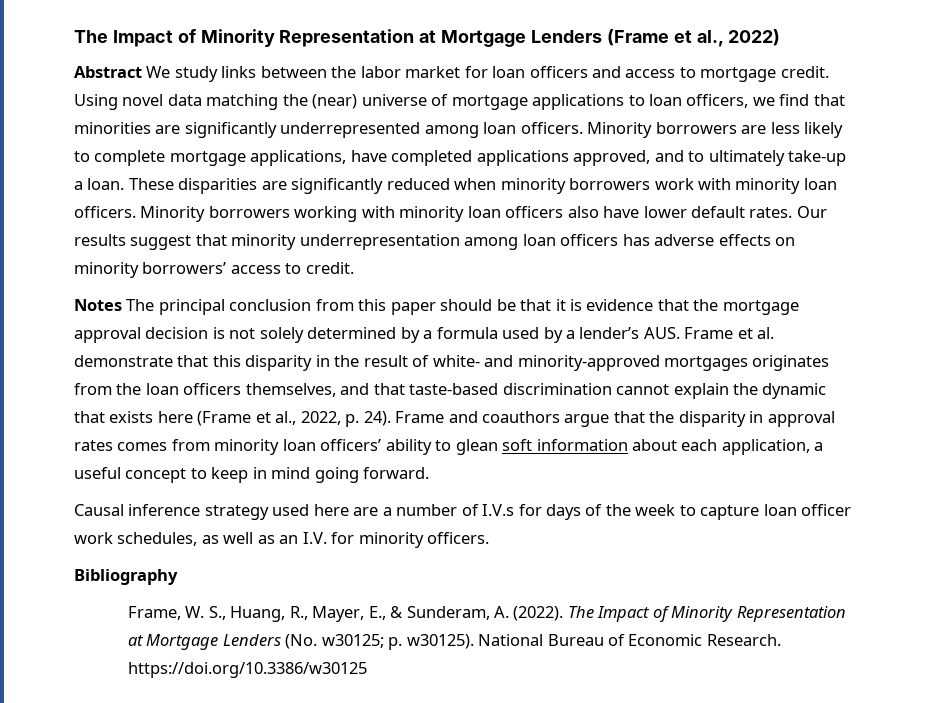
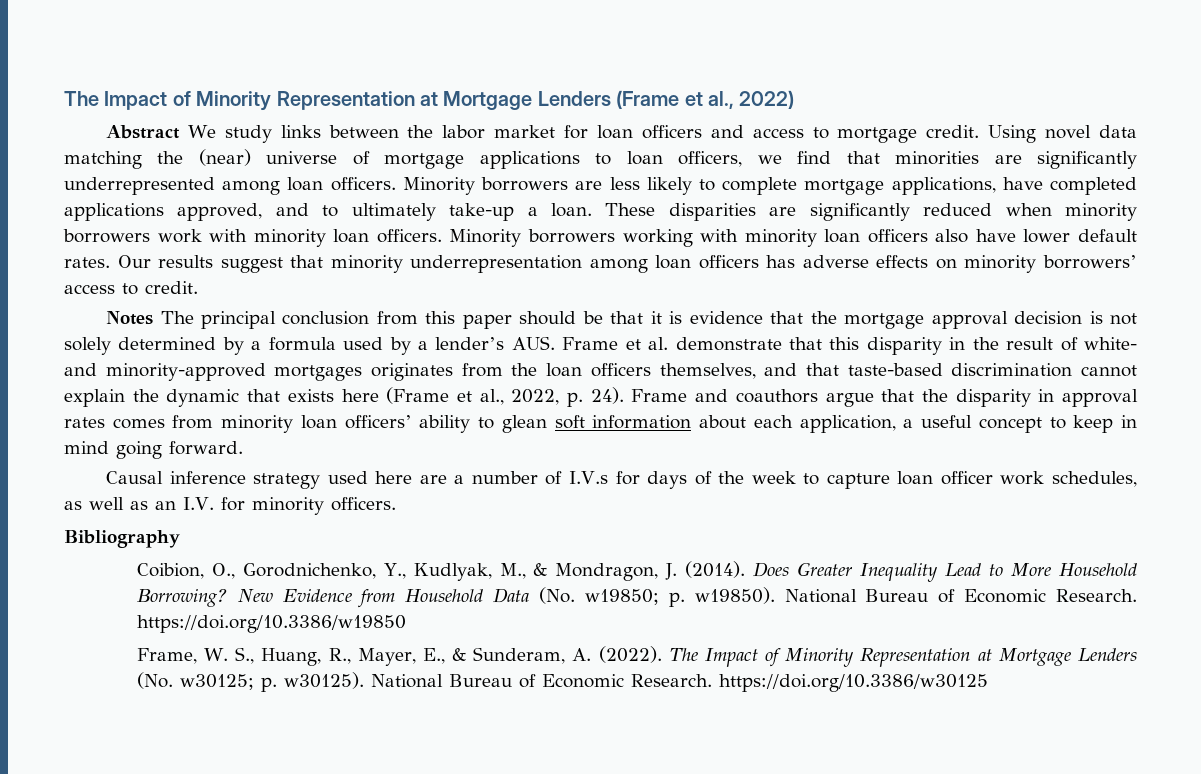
+ Coibion, O., Gorodnichenko, Y., Kudlyak, M., & Mondragon, J. (2014). Does Greater Inequality Lead to More Household Borrowing? New Evidence from Household Data (No. w19850; p. w19850). National Bureau of Economic Research. https://doi.org/10.3386/w19850

